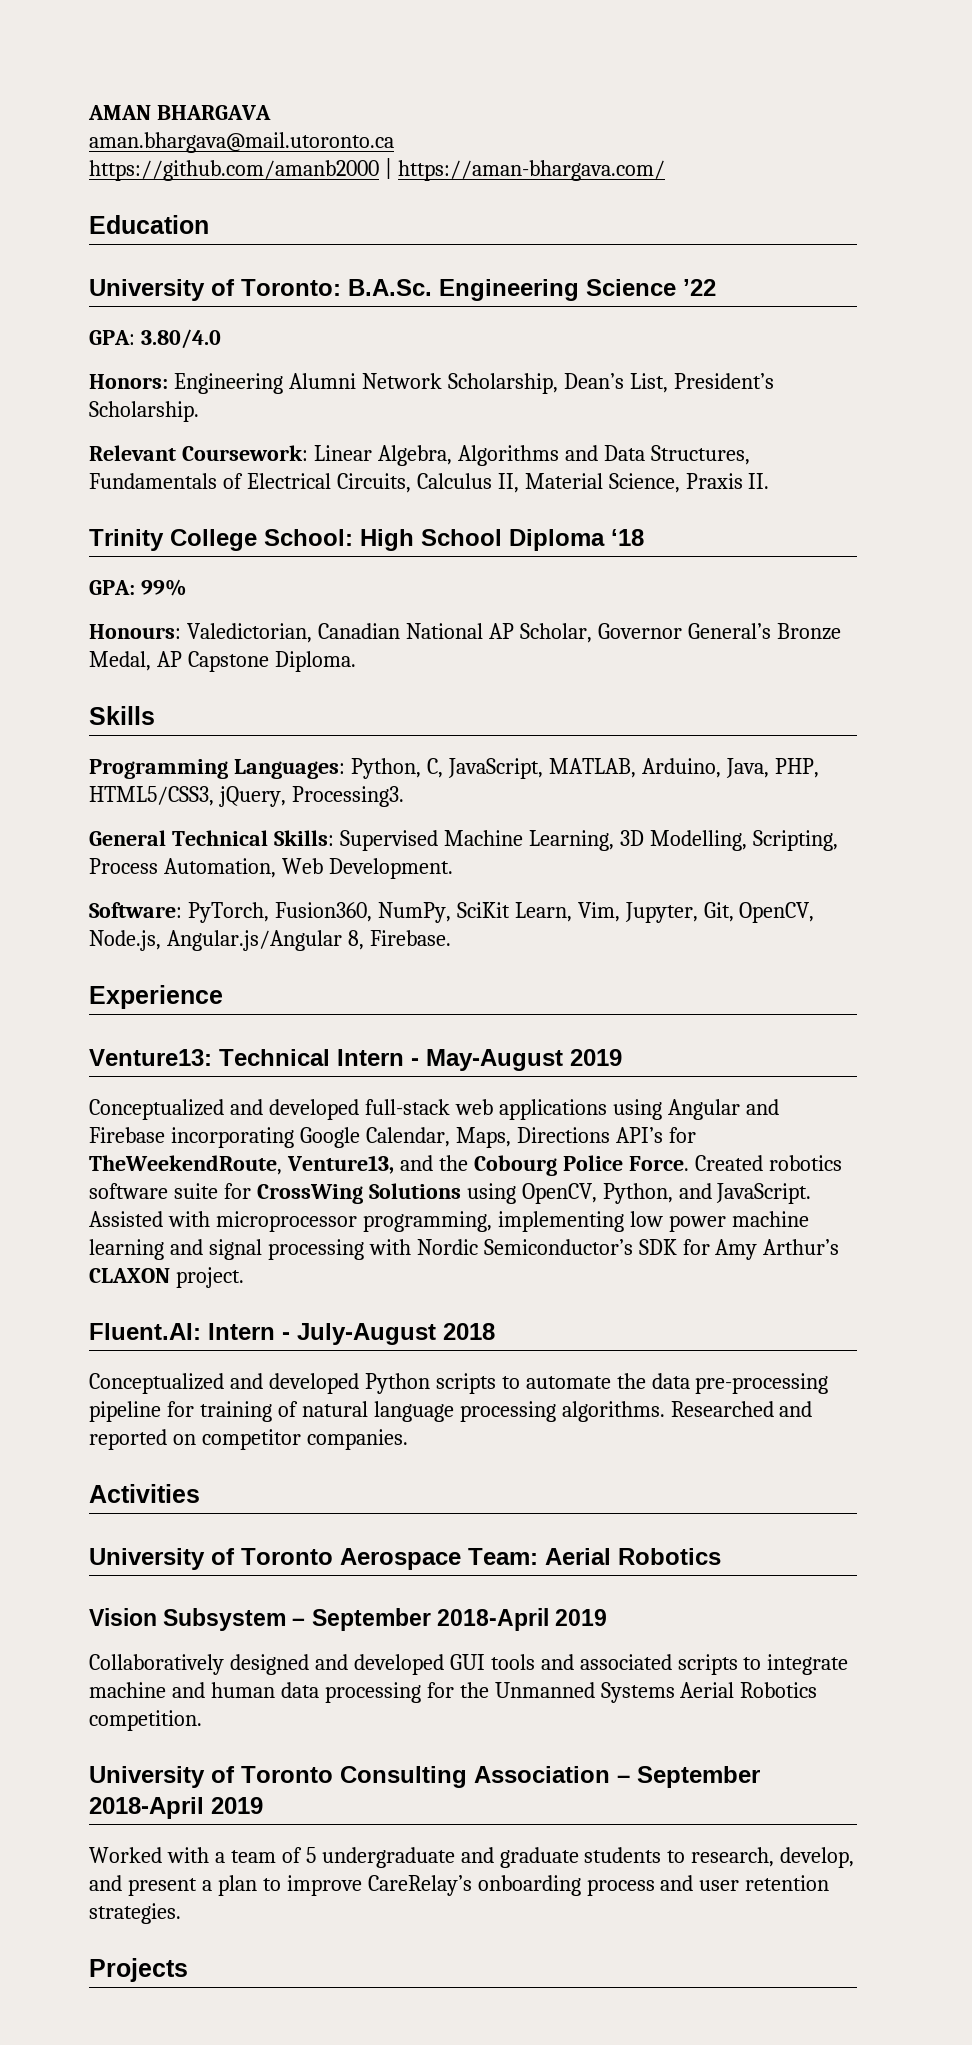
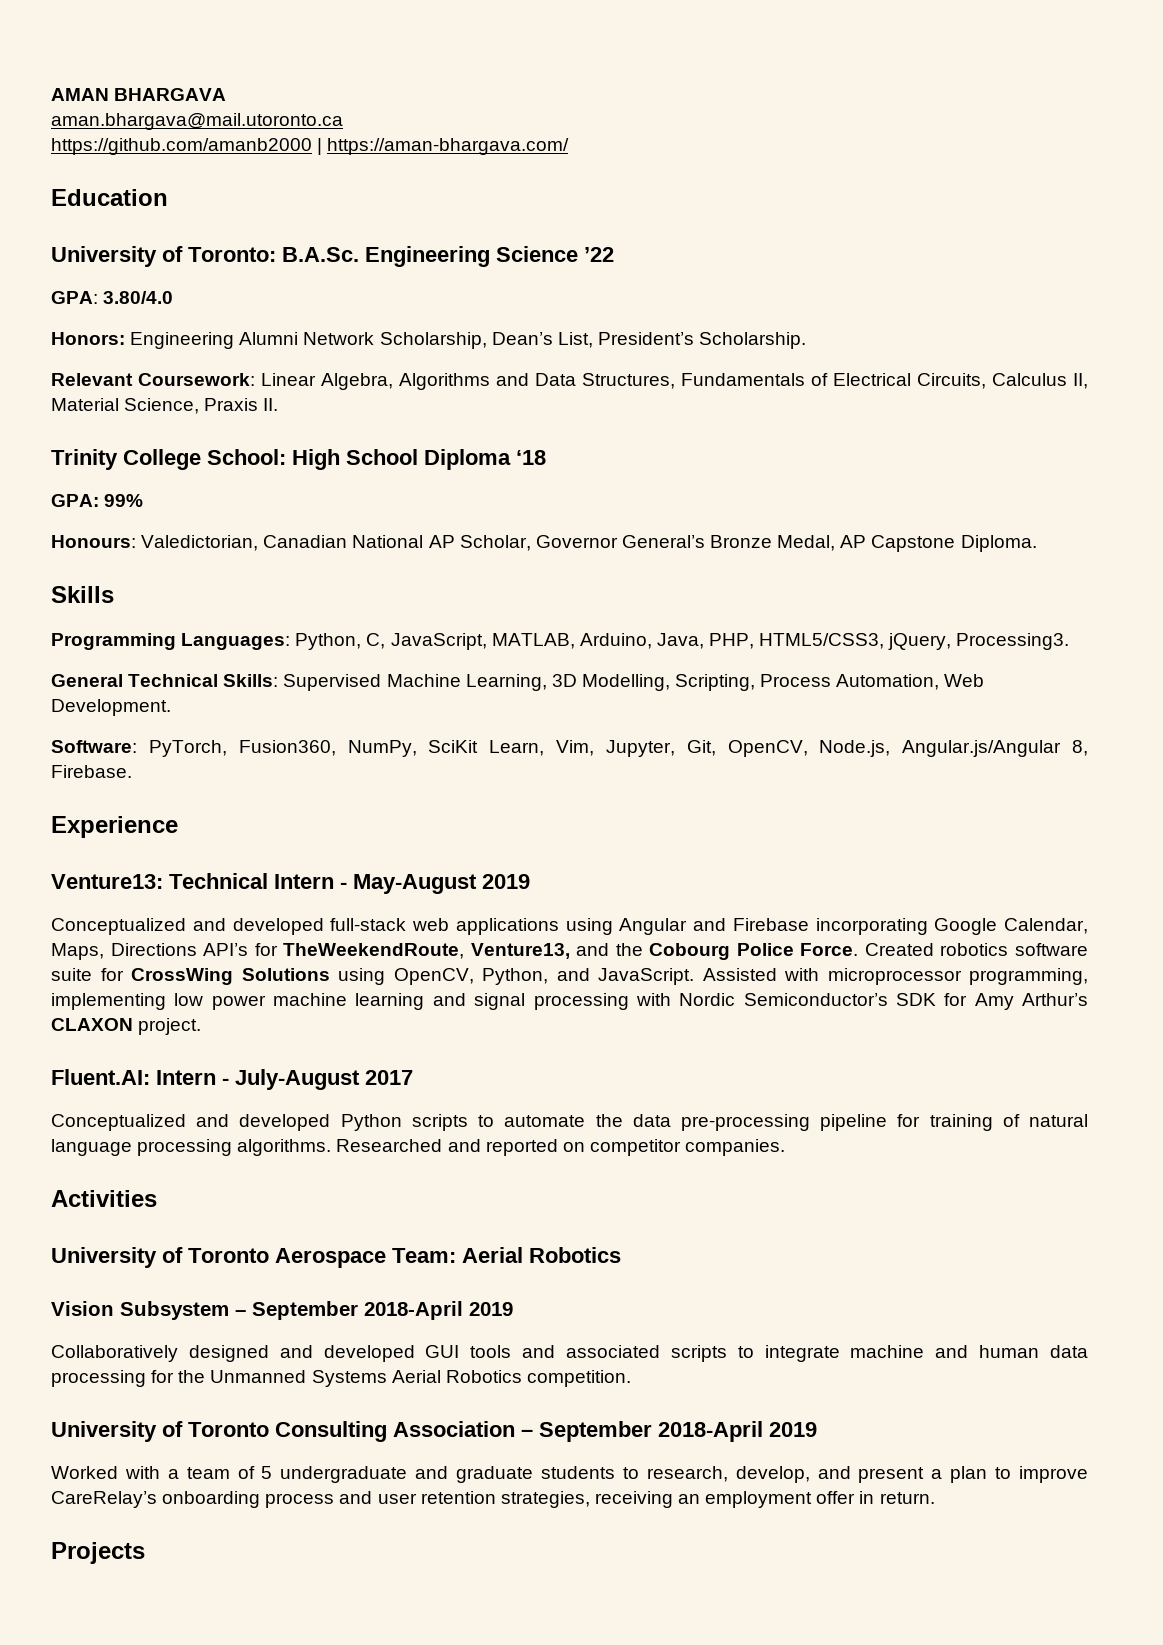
- Fluent.AI: Intern - July-August 2018
+ Fluent.AI: Intern - July-August 2017
- Worked with a team of 5 undergraduate and graduate students to research, develop, and present a plan to improve CareRelay’s onboarding process and user retention strategies.
+ Worked with a team of 5 undergraduate and graduate students to research, develop, and present a plan to improve CareRelay’s onboarding process and user retention strategies, receiving an employment offer in return.

